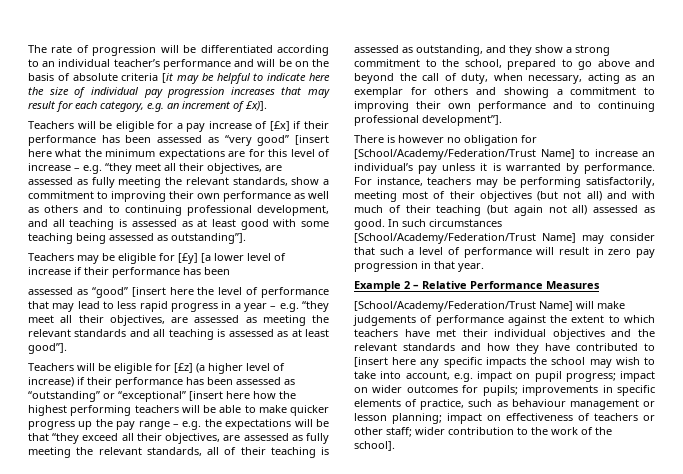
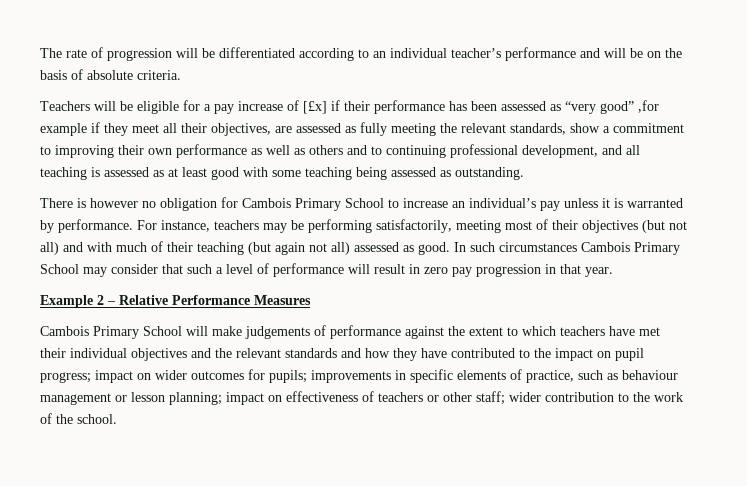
- The rate of progression will be differentiated according to an individual teacher’s performance and will be on the basis of absolute criteria [it may be helpful to indicate here the size of individual pay progression increases that may result for each category, e.g. an increment of £x)].
+ The rate of progression will be differentiated according to an individual teacher’s performance and will be on the basis of absolute criteria.
- Teachers will be eligible for a pay increase of [£x] if their performance has been assessed as “very good” [insert here what the minimum expectations are for this level of increase – e.g. “they meet all their objectives, are assessed as fully meeting the relevant standards, show a commitment to improving their own performance as well as others and to continuing professional development, and all teaching is assessed as at least good with some teaching being assessed as outstanding”].
- Teachers may be eligible for [£y] [a lower level of increase if their performance has been
- assessed as “good” [insert here the level of performance that may lead to less rapid progress in a year – e.g. “they meet all their objectives, are assessed as meeting the relevant standards and all teaching is assessed as at least good”].
- Teachers will be eligible for [£z] (a higher level of increase) if their performance has been assessed as “outstanding” or “exceptional” [insert here how the highest performing teachers will be able to make quicker progress up the pay range – e.g. the expectations will be that “they exceed all their objectives, are assessed as fully meeting the relevant standards, all of their teaching is assessed as outstanding, and they show a strong commitment to the school, prepared to go above and beyond the call of duty, when necessary, acting as an exemplar for others and showing a commitment to improving their own performance and to continuing professional development”].
+ Teachers will be eligible for a pay increase of [£x] if their performance has been assessed as “very good” ,for example if they meet all their objectives, are assessed as fully meeting the relevant standards, show a commitment to improving their own performance as well as others and to continuing professional development, and all teaching is assessed as at least good with some teaching being assessed as outstanding.
- There is however no obligation for [School/Academy/Federation/Trust Name] to increase an individual’s pay unless it is warranted by performance.
+ There is however no obligation for Cambois Primary School to increase an individual’s pay unless it is warranted by performance.
- In such circumstances [School/Academy/Federation/Trust Name] may consider that such a level of performance will result in zero pay progression in that year.
+ In such circumstances Cambois Primary School may consider that such a level of performance will result in zero pay progression in that year.
- [School/Academy/Federation/Trust Name] will make judgements of performance against the extent to which teachers have met their individual objectives and the relevant standards and how they have contributed to [insert here any specific impacts the school may wish to take into account, e.g. impact on pupil progress;
+ Cambois Primary School will make judgements of performance against the extent to which teachers have met their individual objectives and the relevant standards and how they have contributed to the impact on pupil progress;
- wider contribution to the work of the school].
+ wider contribution to the work of the school.

